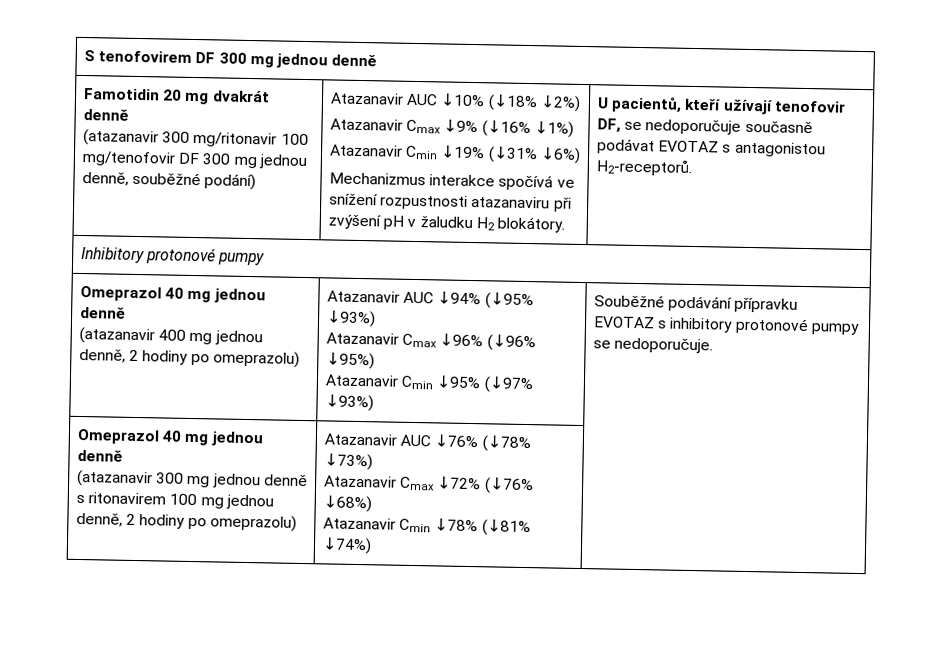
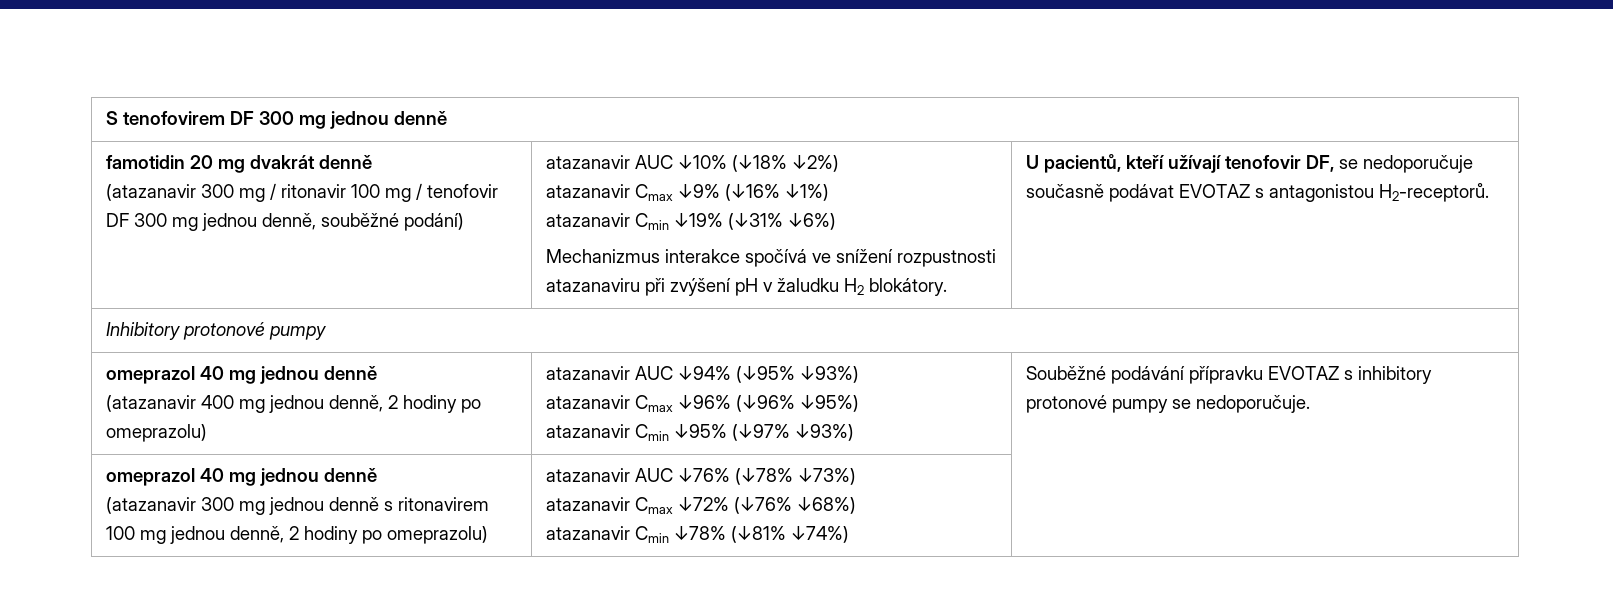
- Famotidin 20 mg dvakrát denně
+ famotidin 20 mg dvakrát denně
- (atazanavir 300 mg/ritonavir 100 mg/tenofovir DF 300 mg jednou denně, souběžné podání)
+ (atazanavir 300 mg / ritonavir 100 mg / tenofovir DF 300 mg jednou denně, souběžné podání)
- Atazanavir AUC ↓10% (↓18% ↓2%)
+ atazanavir AUC ↓10% (↓18% ↓2%)
- Atazanavir Cmax ↓9% (↓16% ↓1%)
+ atazanavir Cmax ↓9% (↓16% ↓1%)
- Atazanavir Cmin ↓19% (↓31% ↓6%)
+ atazanavir Cmin ↓19% (↓31% ↓6%)
  Inhibitory protonové pumpy
- Omeprazol 40 mg jednou denně
- (atazanavir 400 mg jednou denně, 2 hodiny po omeprazolu) | Atazanavir AUC ↓94% (↓95% ↓93%)
- Atazanavir Cmax ↓96% (↓96% ↓95%)
- Atazanavir Cmin ↓95% (↓97% ↓93%) | Souběžné podávání přípravku EVOTAZ s inhibitory protonové pumpy se nedoporučuje.
- Omeprazol 40 mg jednou denně
- (atazanavir 300 mg jednou denně s ritonavirem 100 mg jednou denně, 2 hodiny po omeprazolu) | Atazanavir AUC ↓76% (↓78% ↓73%)
- Atazanavir Cmax ↓72% (↓76% ↓68%)
- Atazanavir Cmin ↓78% (↓81% ↓74%) |
+ omeprazol 40 mg jednou denně
+ (atazanavir 400 mg jednou denně, 2 hodiny po omeprazolu) | atazanavir AUC ↓94% (↓95% ↓93%)
+ atazanavir Cmax ↓96% (↓96% ↓95%)
+ atazanavir Cmin ↓95% (↓97% ↓93%) | Souběžné podávání přípravku EVOTAZ s inhibitory protonové pumpy se nedoporučuje.
+ omeprazol 40 mg jednou denně
+ (atazanavir 300 mg jednou denně s ritonavirem 100 mg jednou denně, 2 hodiny po omeprazolu) | atazanavir AUC ↓76% (↓78% ↓73%)
+ atazanavir Cmax ↓72% (↓76% ↓68%)
+ atazanavir Cmin ↓78% (↓81% ↓74%) |

